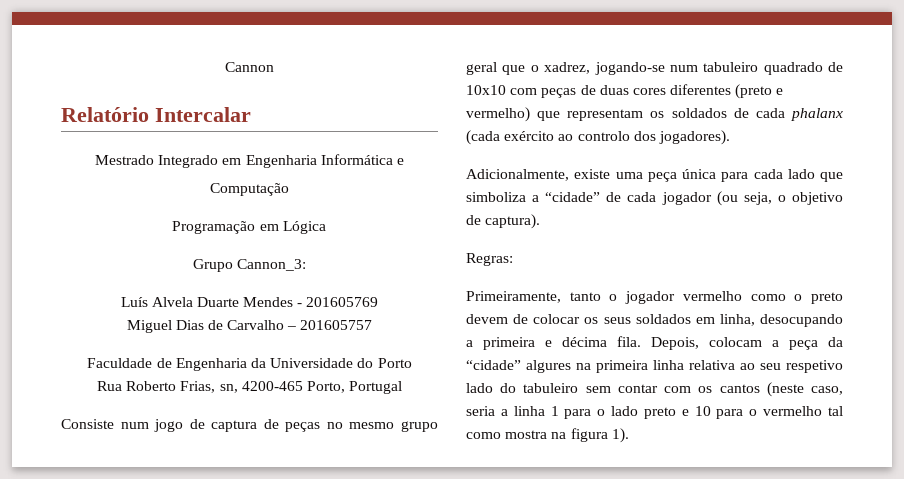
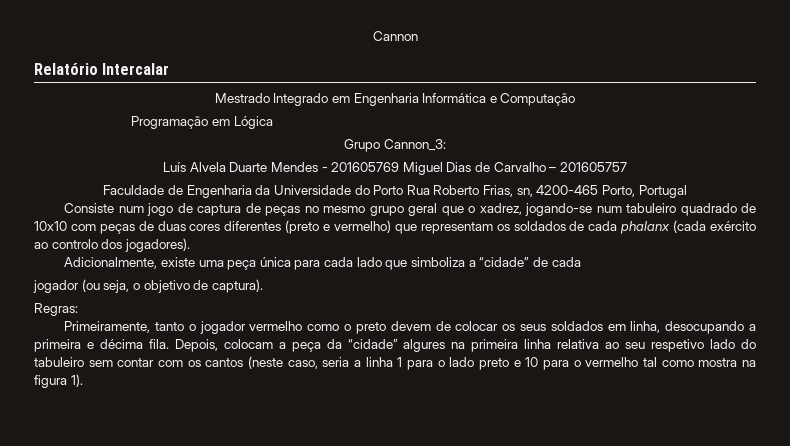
- Mestrado Integrado em Engenharia Informática e
- Computação
+ Mestrado Integrado em Engenharia Informática e Computação
- Luís Alvela Duarte Mendes - 201605769
- Miguel Dias de Carvalho – 201605757
+ Luís Alvela Duarte Mendes - 201605769 Miguel Dias de Carvalho – 201605757
- Faculdade de Engenharia da Universidade do Porto
- Rua Roberto Frias, sn, 4200-465 Porto, Portugal
+ Faculdade de Engenharia da Universidade do Porto Rua Roberto Frias, sn, 4200-465 Porto, Portugal
- Adicionalmente, existe uma peça única para cada lado que simboliza a “cidade” de cada jogador (ou seja, o objetivo de captura).
+ Adicionalmente, existe uma peça única para cada lado que simboliza a “cidade” de cada
+ jogador (ou seja, o objetivo de captura).

